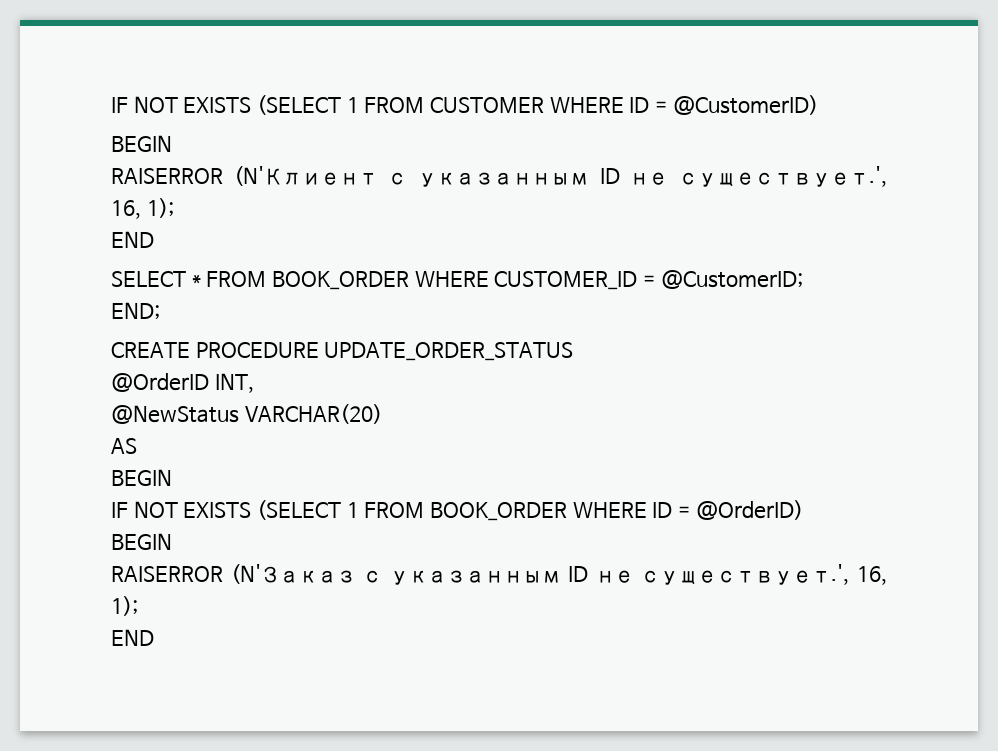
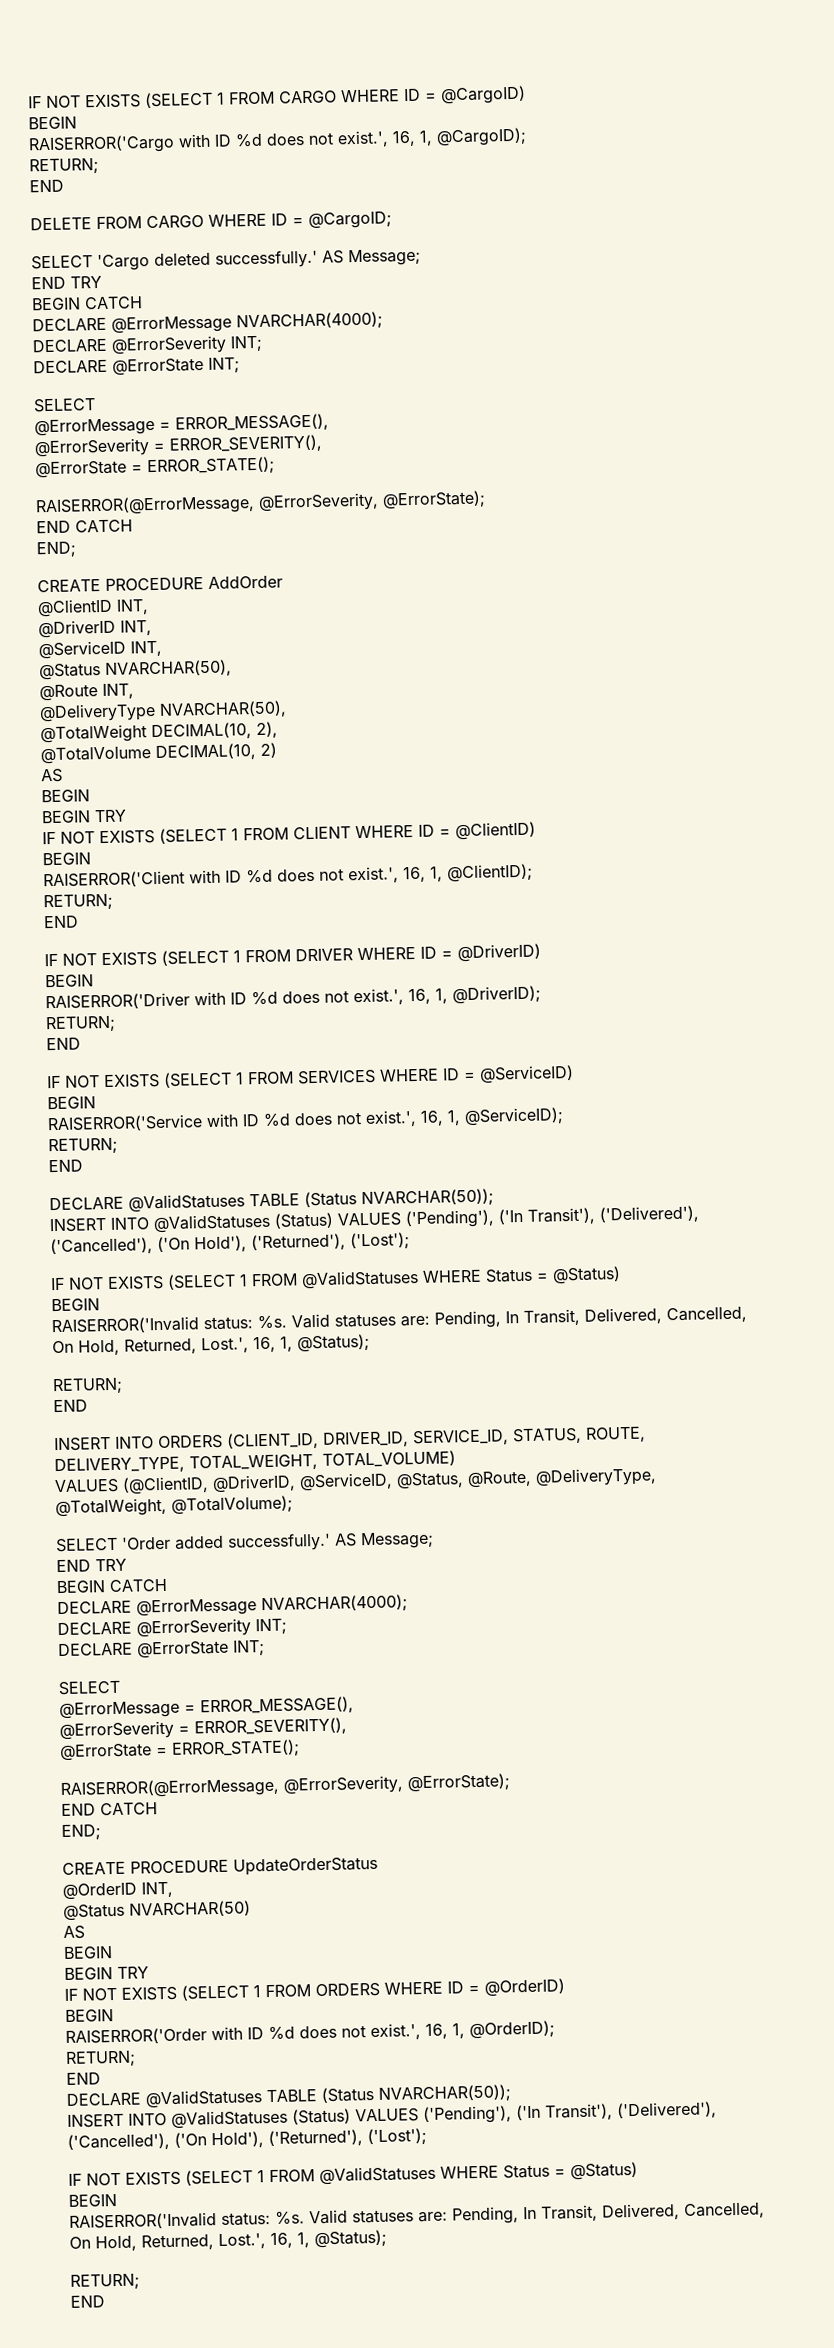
- IF NOT EXISTS (SELECT 1 FROM CUSTOMER WHERE ID = @CustomerID)
+ IF NOT EXISTS (SELECT 1 FROM CARGO WHERE ID = @CargoID)
  BEGIN
- RAISERROR (N'Клиент с указанным ID не существует.', 16, 1);
+ RAISERROR('Cargo with ID %d does not exist.', 16, 1, @CargoID);
+ RETURN;
  END
- SELECT * FROM BOOK_ORDER WHERE CUSTOMER_ID = @CustomerID;
+ DELETE FROM CARGO WHERE ID = @CargoID;
+ SELECT 'Cargo deleted successfully.' AS Message;
+ END TRY
+ BEGIN CATCH
+ DECLARE @ErrorMessage NVARCHAR(4000);
+ DECLARE @ErrorSeverity INT;
+ DECLARE @ErrorState INT;
+ SELECT
+ @ErrorMessage = ERROR_MESSAGE(),
+ @ErrorSeverity = ERROR_SEVERITY(),
+ @ErrorState = ERROR_STATE();
+ RAISERROR(@ErrorMessage, @ErrorSeverity, @ErrorState);
+ END CATCH
  END;
- CREATE PROCEDURE UPDATE_ORDER_STATUS
- @OrderID INT,
- @NewStatus VARCHAR(20)
+ CREATE PROCEDURE AddOrder
+ @ClientID INT,
+ @DriverID INT,
+ @ServiceID INT,
+ @Status NVARCHAR(50),
+ @Route INT,
+ @DeliveryType NVARCHAR(50),
+ @TotalWeight DECIMAL(10, 2),
+ @TotalVolume DECIMAL(10, 2)
  AS
  BEGIN
- IF NOT EXISTS (SELECT 1 FROM BOOK_ORDER WHERE ID = @OrderID)
+ BEGIN TRY
+ IF NOT EXISTS (SELECT 1 FROM CLIENT WHERE ID = @ClientID)
+ BEGIN
+ RAISERROR('Client with ID %d does not exist.', 16, 1, @ClientID);
+ RETURN;
+ END
+ IF NOT EXISTS (SELECT 1 FROM DRIVER WHERE ID = @DriverID)
+ BEGIN
+ RAISERROR('Driver with ID %d does not exist.', 16, 1, @DriverID);
+ RETURN;
+ END
+ IF NOT EXISTS (SELECT 1 FROM SERVICES WHERE ID = @ServiceID)
+ BEGIN
+ RAISERROR('Service with ID %d does not exist.', 16, 1, @ServiceID);
+ RETURN;
+ END
+ DECLARE @ValidStatuses TABLE (Status NVARCHAR(50));
+ INSERT INTO @ValidStatuses (Status) VALUES ('Pending'), ('In Transit'), ('Delivered'), ('Cancelled'), ('On Hold'), ('Returned'), ('Lost');
+ IF NOT EXISTS (SELECT 1 FROM @ValidStatuses WHERE Status = @Status)
+ BEGIN
+ RAISERROR('Invalid status: %s. Valid statuses are: Pending, In Transit, Delivered, Cancelled, On Hold, Returned, Lost.', 16, 1, @Status);
+ RETURN;
+ END
+ INSERT INTO ORDERS (CLIENT_ID, DRIVER_ID, SERVICE_ID, STATUS, ROUTE, DELIVERY_TYPE, TOTAL_WEIGHT, TOTAL_VOLUME)
+ VALUES (@ClientID, @DriverID, @ServiceID, @Status, @Route, @DeliveryType, @TotalWeight, @TotalVolume);
+ SELECT 'Order added successfully.' AS Message;
+ END TRY
+ BEGIN CATCH
+ DECLARE @ErrorMessage NVARCHAR(4000);
+ DECLARE @ErrorSeverity INT;
+ DECLARE @ErrorState INT;
+ SELECT
+ @ErrorMessage = ERROR_MESSAGE(),
+ @ErrorSeverity = ERROR_SEVERITY(),
+ @ErrorState = ERROR_STATE();
+ RAISERROR(@ErrorMessage, @ErrorSeverity, @ErrorState);
+ END CATCH
+ END;
+ CREATE PROCEDURE UpdateOrderStatus
+ @OrderID INT,
+ @Status NVARCHAR(50)
+ AS
+ BEGIN
+ BEGIN TRY
+ IF NOT EXISTS (SELECT 1 FROM ORDERS WHERE ID = @OrderID)
- RAISERROR (N'Заказ с указанным ID не существует.', 16, 1);
+ RAISERROR('Order with ID %d does not exist.', 16, 1, @OrderID);
+ RETURN;
+ END
+ DECLARE @ValidStatuses TABLE (Status NVARCHAR(50));
+ INSERT INTO @ValidStatuses (Status) VALUES ('Pending'), ('In Transit'), ('Delivered'), ('Cancelled'), ('On Hold'), ('Returned'), ('Lost');
+ IF NOT EXISTS (SELECT 1 FROM @ValidStatuses WHERE Status = @Status)
+ BEGIN
+ RAISERROR('Invalid status: %s. Valid statuses are: Pending, In Transit, Delivered, Cancelled, On Hold, Returned, Lost.', 16, 1, @Status);
+ RETURN;

